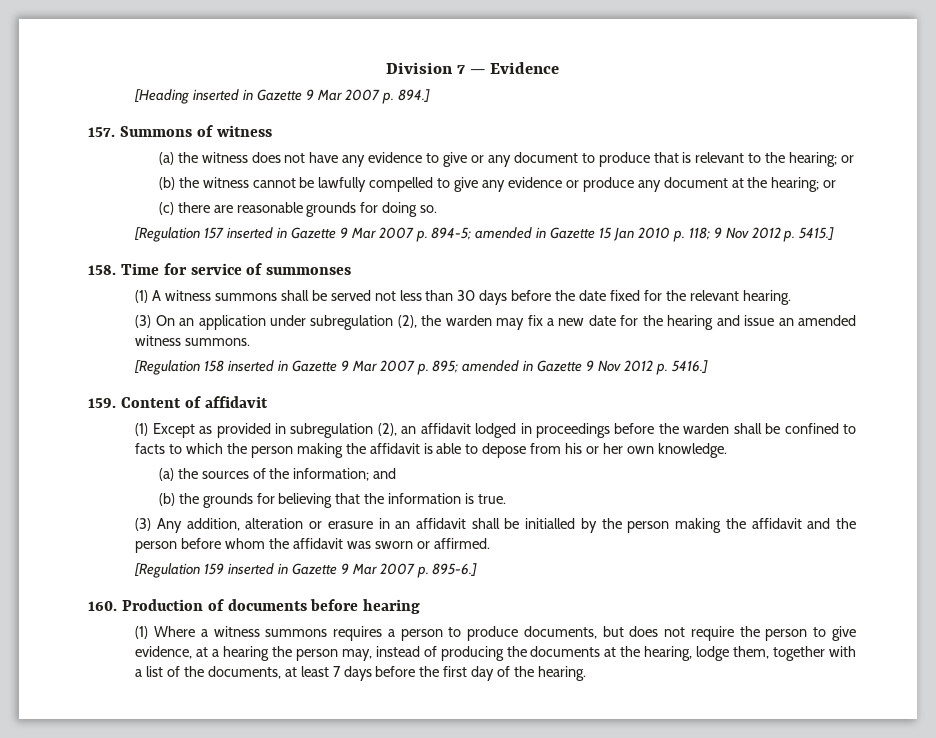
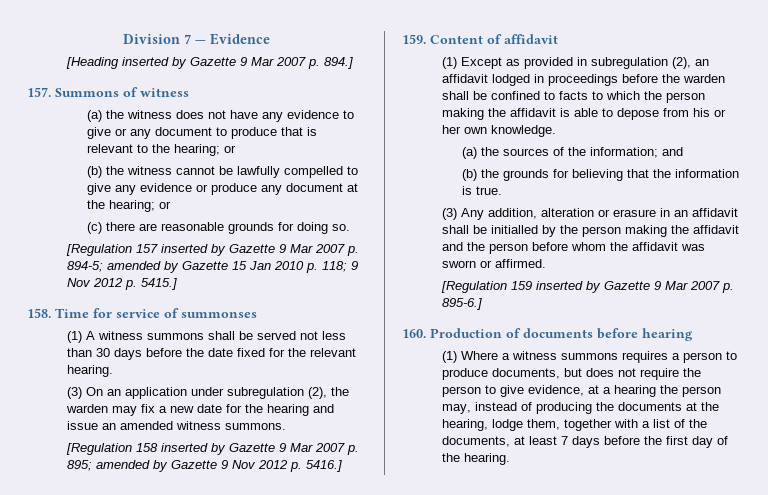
- [Heading inserted in Gazette 9 Mar 2007 p. 894.]
+ [Heading inserted by Gazette 9 Mar 2007 p. 894.]
- [Regulation 157 inserted in Gazette 9 Mar 2007 p. 894-5; amended in Gazette 15 Jan 2010 p. 118; 9 Nov 2012 p. 5415.]
+ [Regulation 157 inserted by Gazette 9 Mar 2007 p. 894-5; amended by Gazette 15 Jan 2010 p. 118; 9 Nov 2012 p. 5415.]
- [Regulation 158 inserted in Gazette 9 Mar 2007 p. 895; amended in Gazette 9 Nov 2012 p. 5416.]
+ [Regulation 158 inserted by Gazette 9 Mar 2007 p. 895; amended by Gazette 9 Nov 2012 p. 5416.]
- [Regulation 159 inserted in Gazette 9 Mar 2007 p. 895-6.]
+ [Regulation 159 inserted by Gazette 9 Mar 2007 p. 895-6.]

